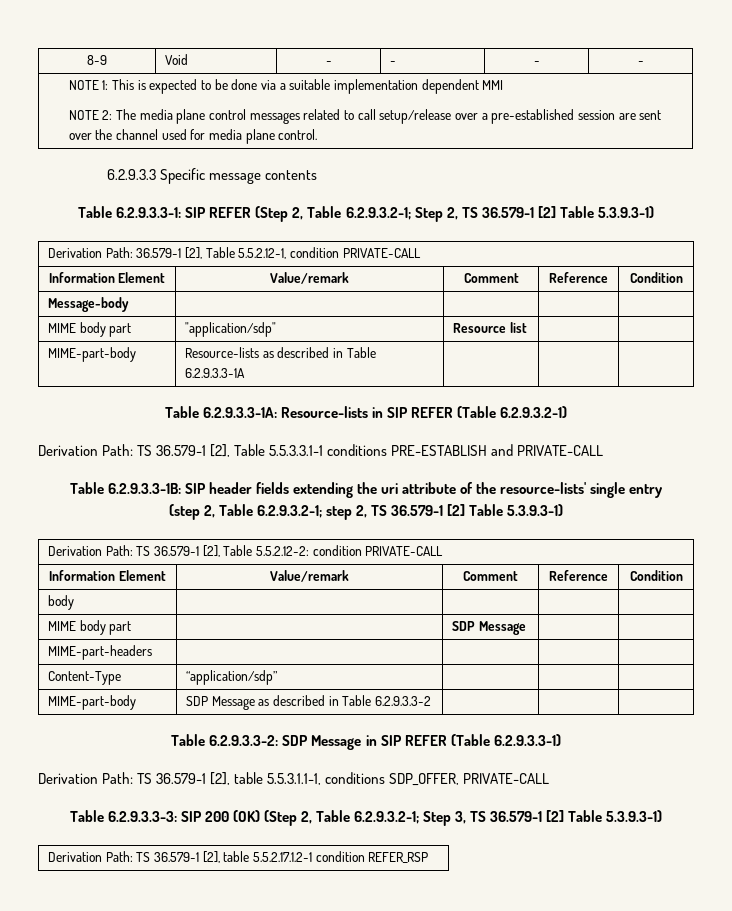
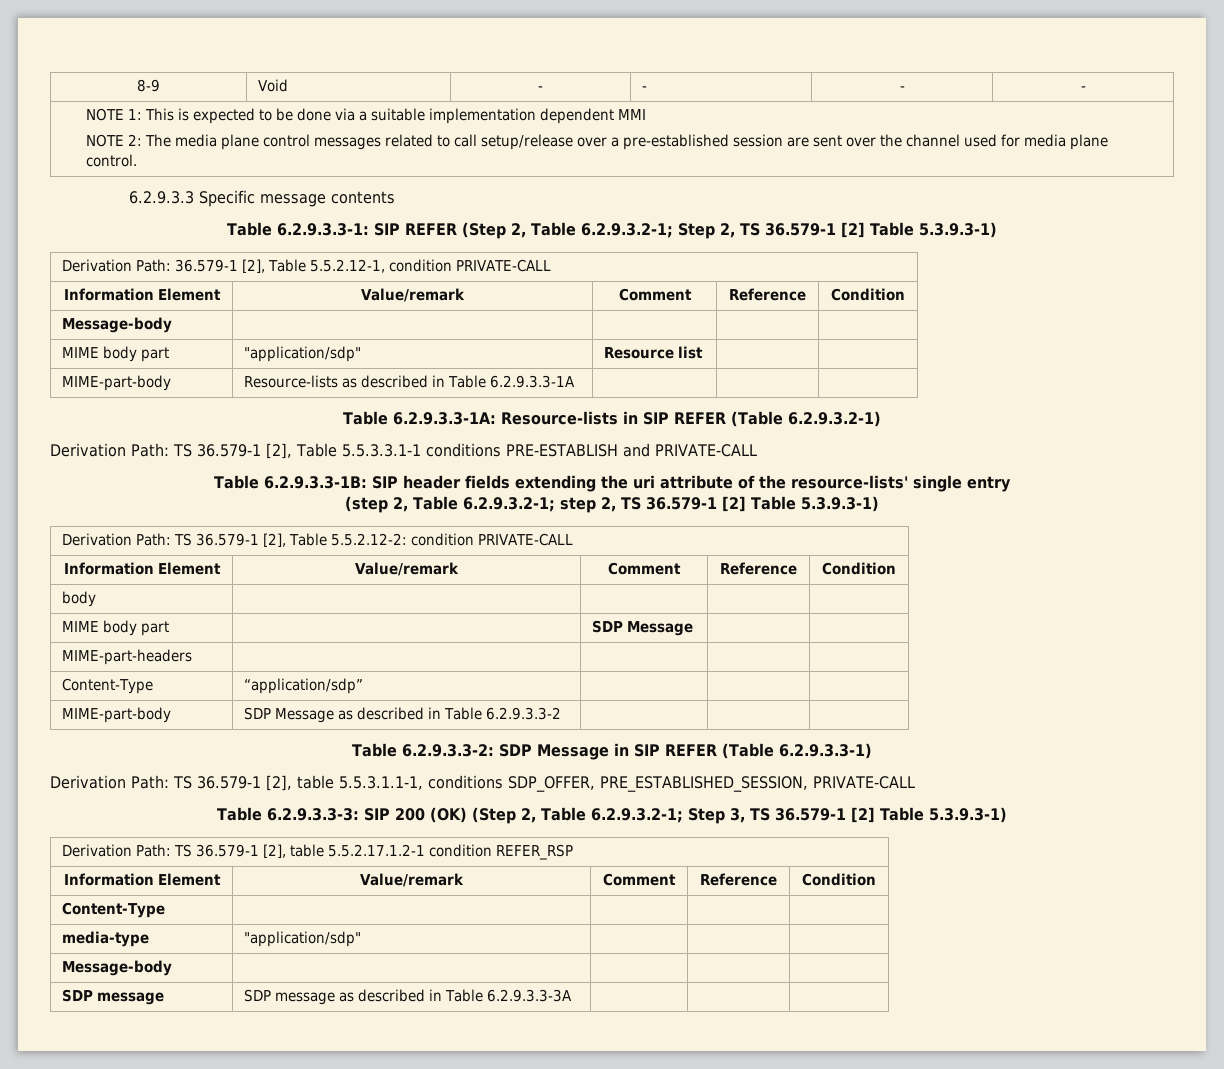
- Derivation Path: TS 36.579-1 [2], table 5.5.3.1.1-1, conditions SDP_OFFER, PRIVATE-CALL
+ Derivation Path: TS 36.579-1 [2], table 5.5.3.1.1-1, conditions SDP_OFFER, PRE_ESTABLISHED_SESSION, PRIVATE-CALL
  Derivation Path: TS 36.579-1 [2], table 5.5.2.17.1.2-1 condition REFER_RSP
+ Information Element | Value/remark | Comment | Reference | Condition
+ Content-Type | | | |
+ media-type | "application/sdp" | | |
+ Message-body | | | |
+ SDP message | SDP message as described in Table 6.2.9.3.3-3A | | |

